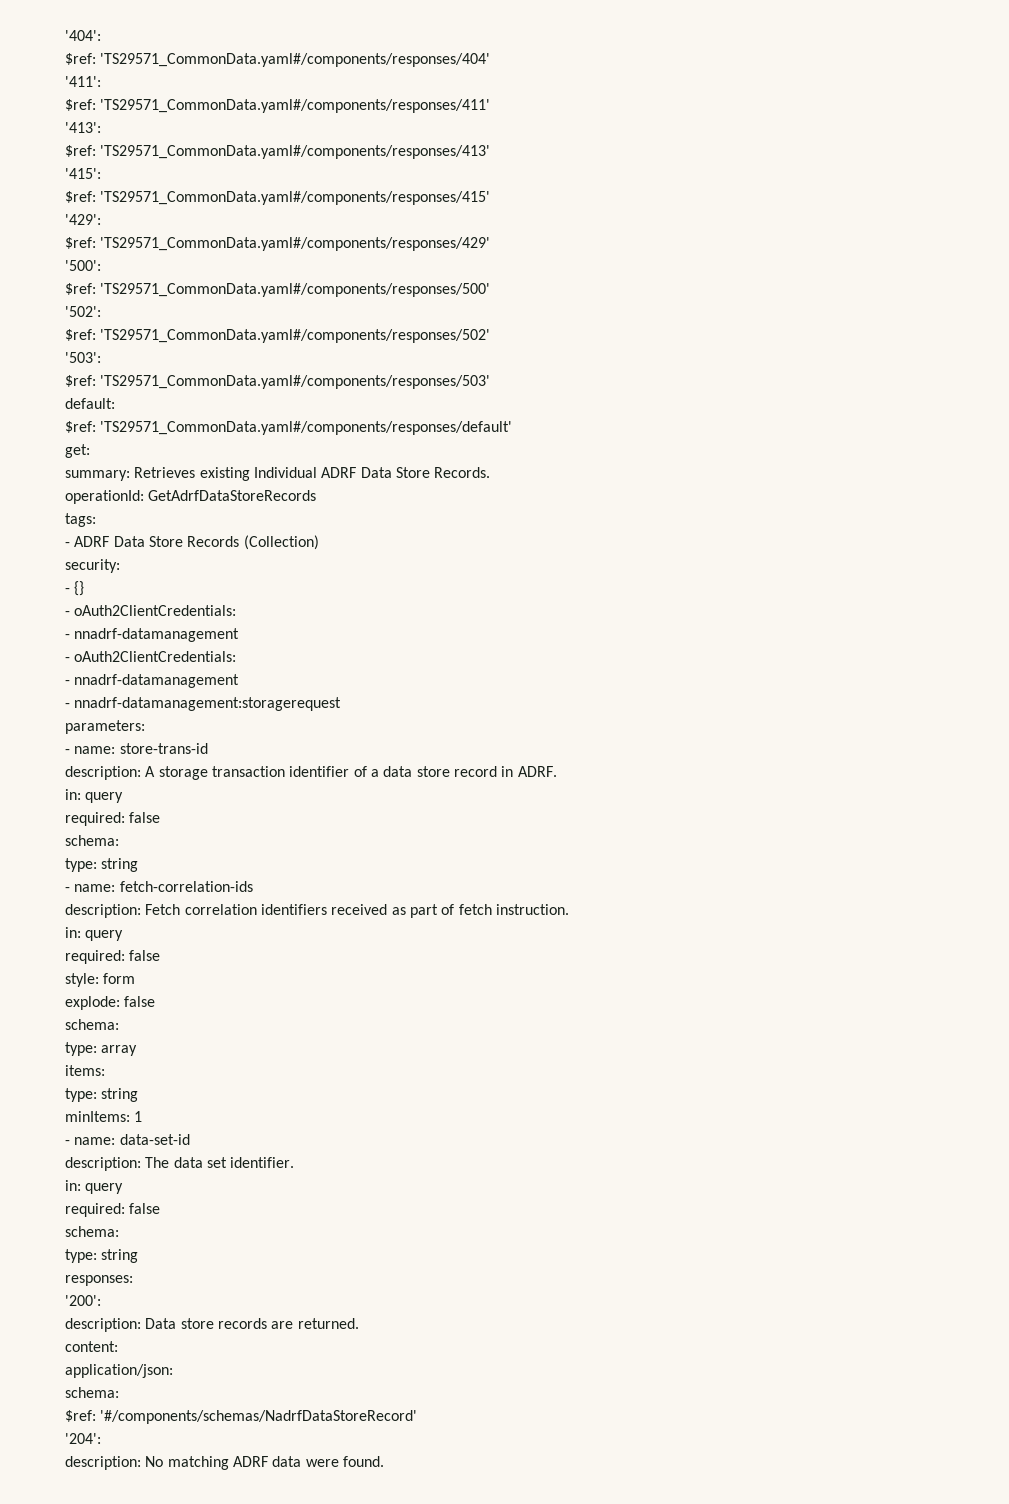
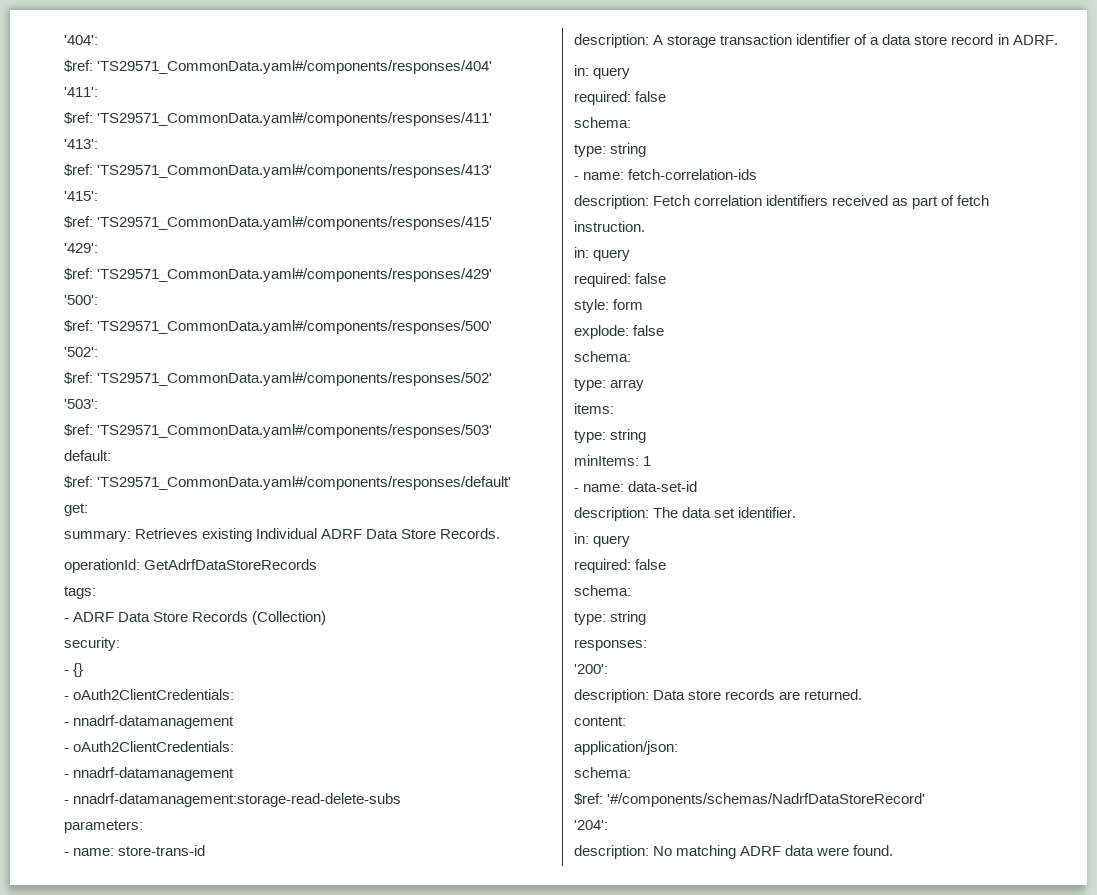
- - nnadrf-datamanagement:storagerequest
+ - nnadrf-datamanagement:storage-read-delete-subs

